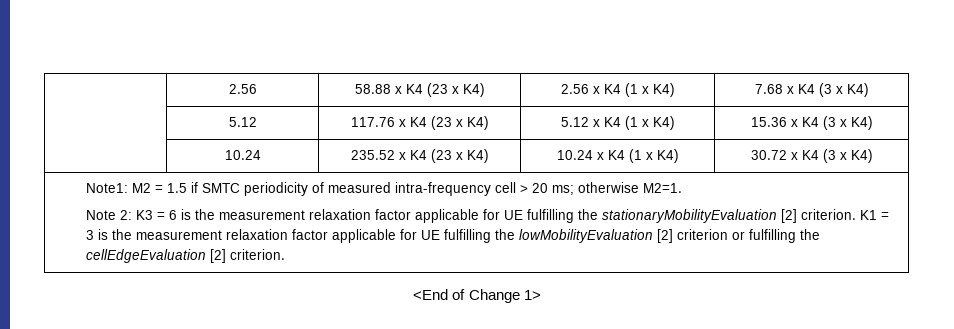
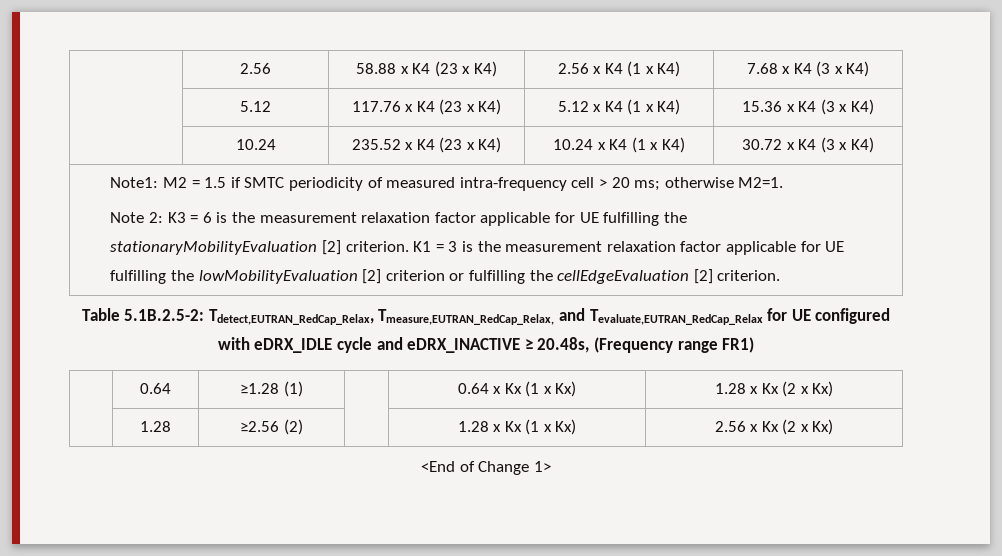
+ Table 5.1B.2.5-2: Tdetect,EUTRAN_RedCap_Relax, Tmeasure,EUTRAN_RedCap_Relax, and Tevaluate,EUTRAN_RedCap_Relax for UE configured with eDRX_IDLE cycle and eDRX_INACTIVE ≥ 20.48s, (Frequency range FR1)
+ | 0.64 | ≥1.28 (1) | | 0.64 x Kx (1 x Kx) | 1.28 x Kx (2 x Kx)
+ | 1.28 | ≥2.56 (2) | | 1.28 x Kx (1 x Kx) | 2.56 x Kx (2 x Kx)

